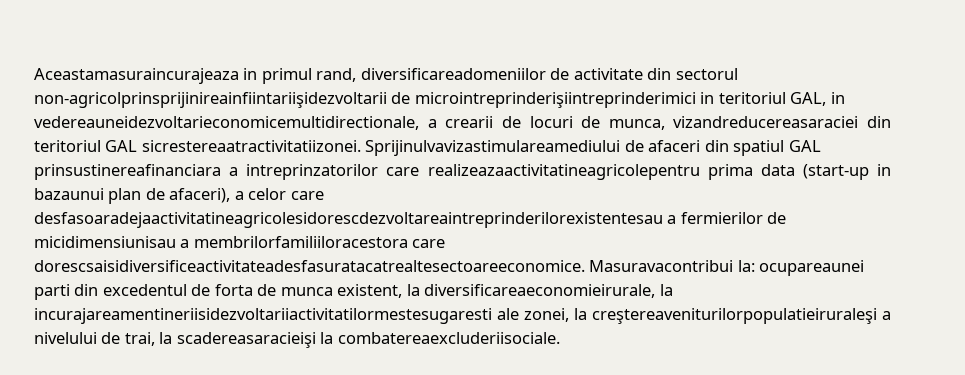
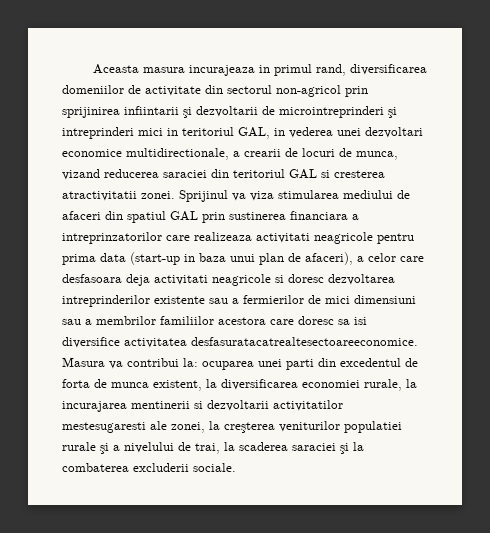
- Aceastamasuraincurajeaza in primul rand, diversificareadomeniilor de activitate din sectorul non-agricolprinsprijinireainfiintariişidezvoltarii de microintreprinderişiintreprinderimici in teritoriul GAL, in vedereauneidezvoltarieconomicemultidirectionale, a crearii de locuri de munca, vizandreducereasaraciei din teritoriul GAL sicrestereaatractivitatiizonei. Sprijinulvavizastimulareamediului de afaceri din spatiul GAL prinsustinereafinanciara a intreprinzatorilor care realizeazaactivitatineagricolepentru prima data (start-up in bazaunui plan de afaceri), a celor care desfasoaradejaactivitatineagricolesidorescdezvoltareaintreprinderilorexistentesau a fermierilor de micidimensiunisau a membrilorfamiliiloracestora care dorescsaisidiversificeactivitateadesfasuratacatrealtesectoareeconomice. Masuravacontribui la: ocupareaunei parti din excedentul de forta de munca existent, la diversificareaeconomieirurale, la incurajareamentineriisidezvoltariiactivitatilormestesugaresti ale zonei, la creştereaveniturilorpopulatieiruraleşi a nivelului de trai, la scadereasaracieişi la combatereaexcluderiisociale.
+ Aceasta masura incurajeaza in primul rand, diversificarea domeniilor de activitate din sectorul non-agricol prin sprijinirea infiintarii şi dezvoltarii de microintreprinderi şi intreprinderi mici in teritoriul GAL, in vederea unei dezvoltari economice multidirectionale, a crearii de locuri de munca, vizand reducerea saraciei din teritoriul GAL si cresterea atractivitatii zonei. Sprijinul va viza stimularea mediului de afaceri din spatiul GAL prin sustinerea financiara a intreprinzatorilor care realizeaza activitati neagricole pentru prima data (start-up in baza unui plan de afaceri), a celor care desfasoara deja activitati neagricole si doresc dezvoltarea intreprinderilor existente sau a fermierilor de mici dimensiuni sau a membrilor familiilor acestora care doresc sa isi diversifice activitatea desfasuratacatrealtesectoareeconomice. Masura va contribui la: ocuparea unei parti din excedentul de forta de munca existent, la diversificarea economiei rurale, la incurajarea mentinerii si dezvoltarii activitatilor mestesugaresti ale zonei, la creşterea veniturilor populatiei rurale şi a nivelului de trai, la scaderea saraciei şi la combaterea excluderii sociale.

